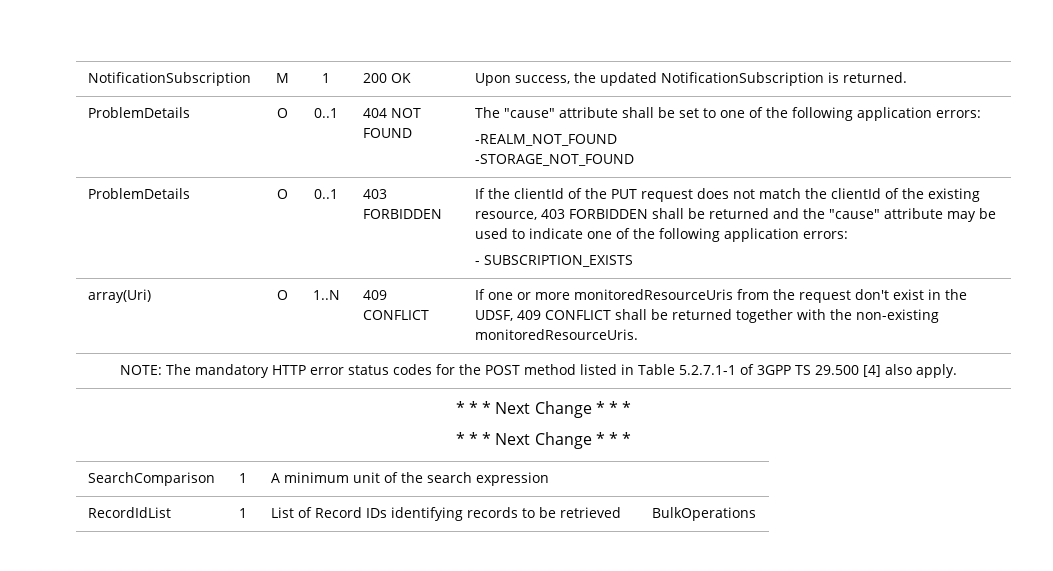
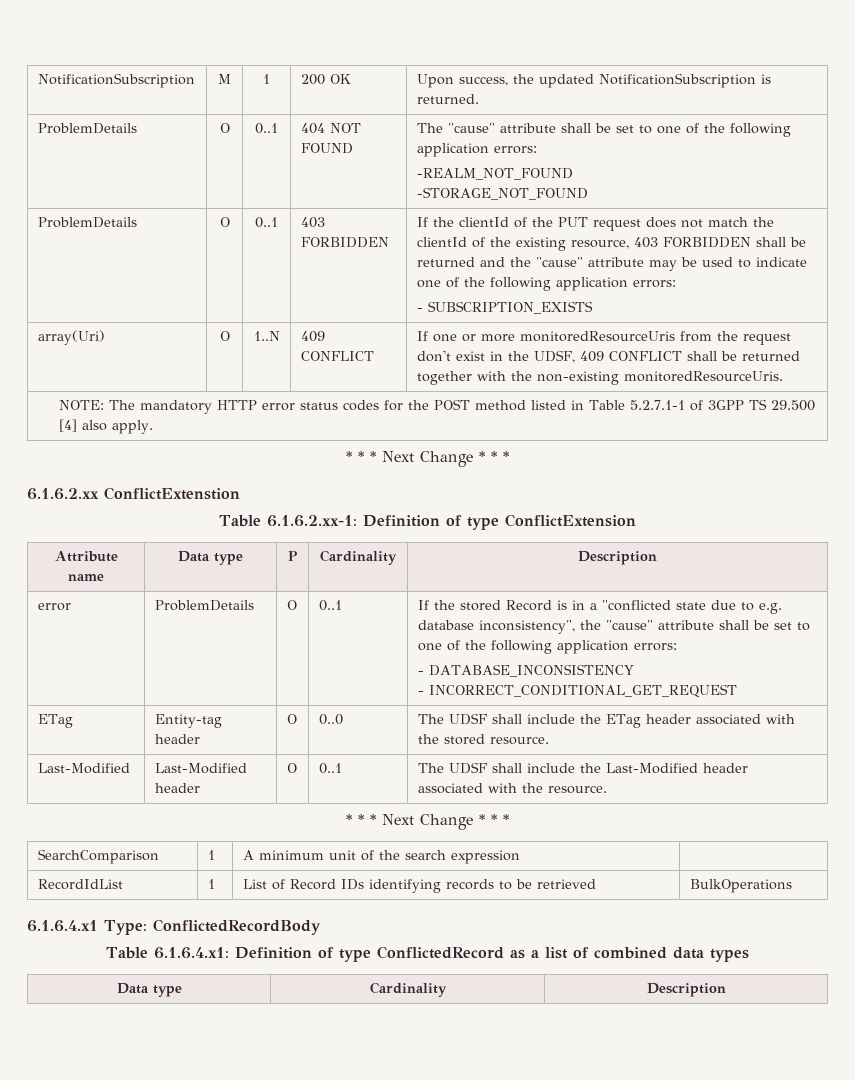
+ 6.1.6.2.xx ConflictExtenstion
+ Table 6.1.6.2.xx-1: Definition of type ConflictExtension
+ Attribute name | Data type | P | Cardinality | Description
+ error | ProblemDetails | O | 0..1 | If the stored Record is in a "conflicted state due to e.g. database inconsistency", the "cause" attribute shall be set to one of the following application errors:
+ - DATABASE_INCONSISTENCY
+ - INCORRECT_CONDITIONAL_GET_REQUEST
+ ETag | Entity-tag header | O | 0..0 | The UDSF shall include the ETag header associated with the stored resource.
+ Last-Modified | Last-Modified header | O | 0..1 | The UDSF shall include the Last-Modified header associated with the resource.
+ 6.1.6.4.x1 Type: ConflictedRecordBody
+ Table 6.1.6.4.x1: Definition of type ConflictedRecord as a list of combined data types
+ Data type | Cardinality | Description

